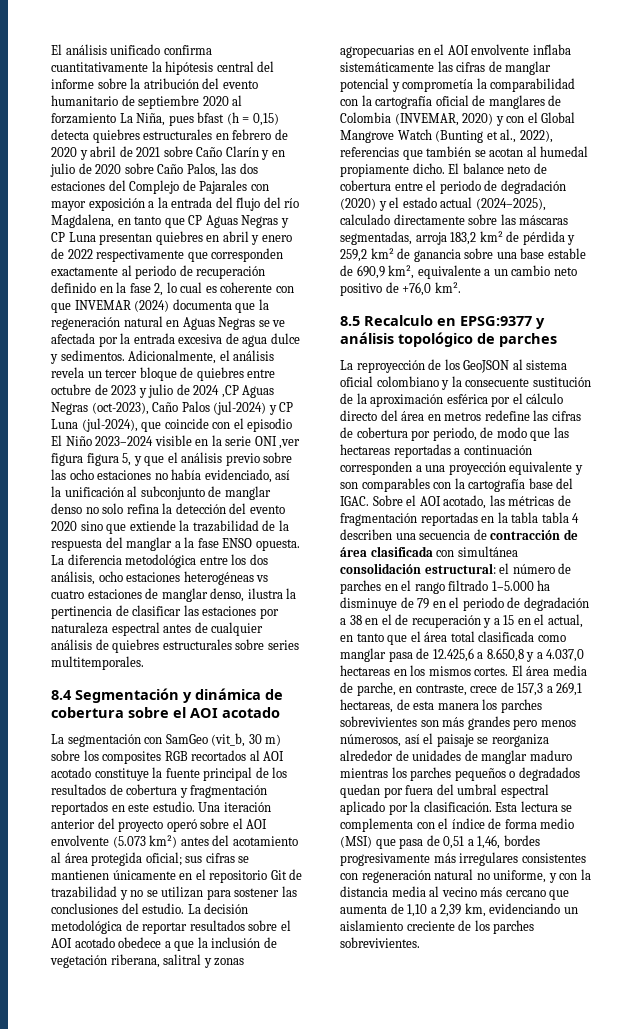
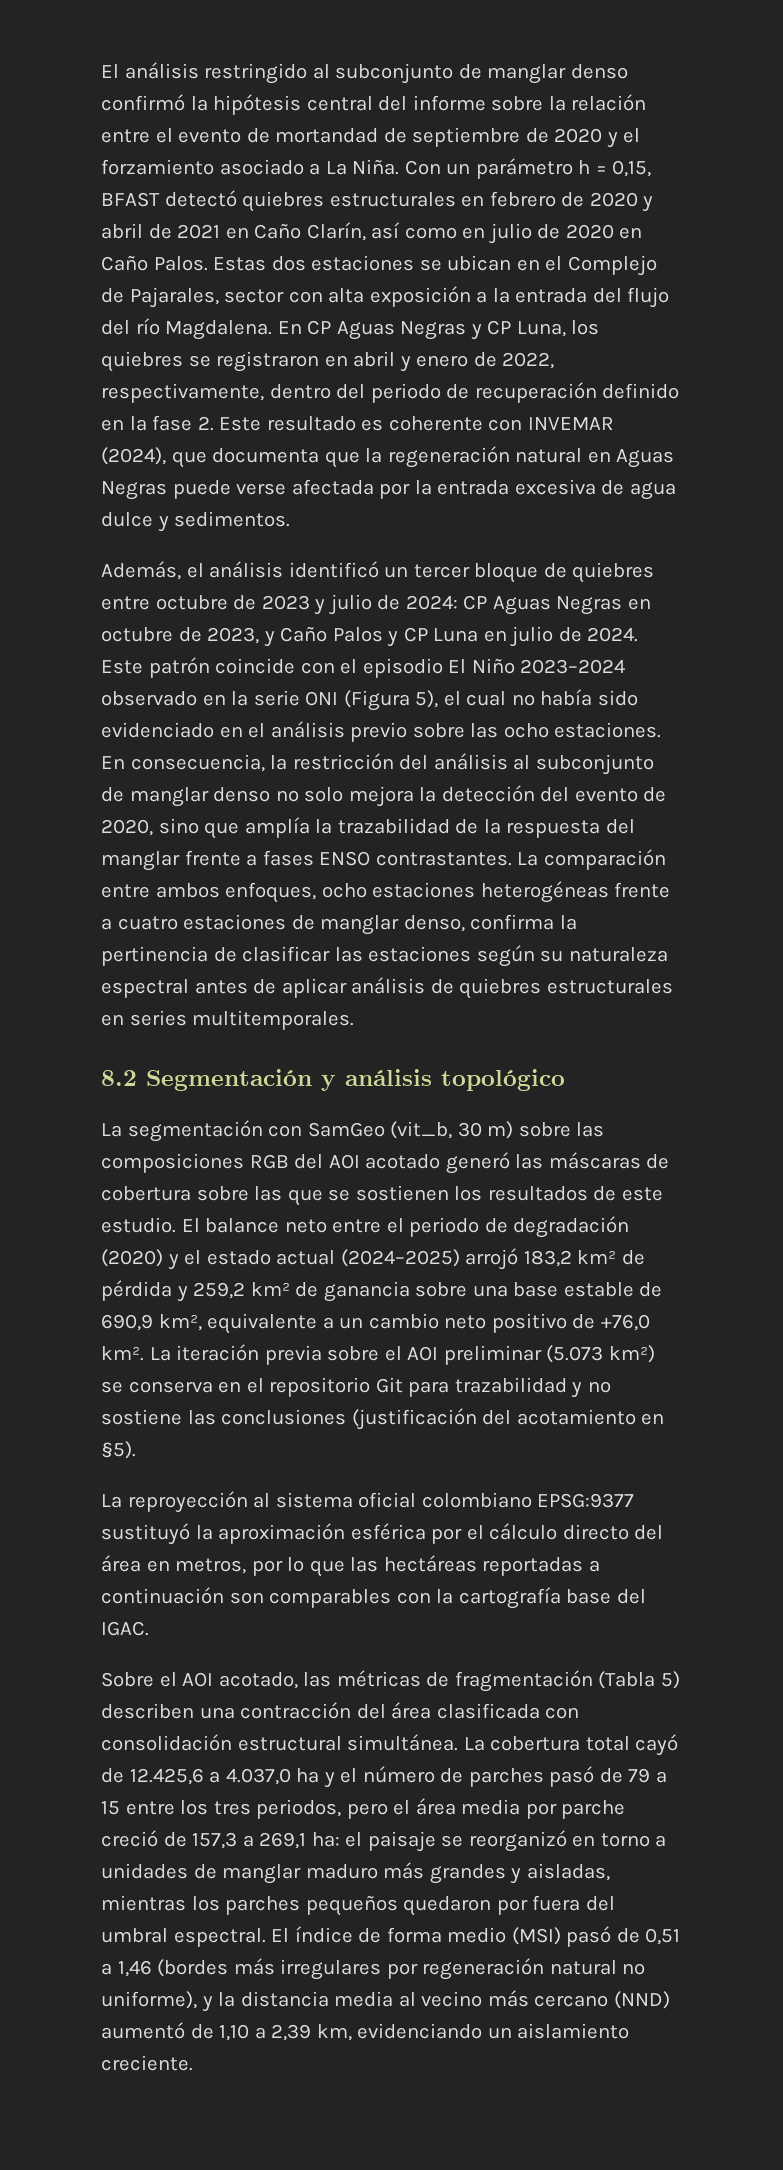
- El análisis unificado confirma cuantitativamente la hipótesis central del informe sobre la atribución del evento humanitario de septiembre 2020 al forzamiento La Niña, pues bfast (h = 0,15) detecta quiebres estructurales en febrero de 2020 y abril de 2021 sobre Caño Clarín y en julio de 2020 sobre Caño Palos, las dos estaciones del Complejo de Pajarales con mayor exposición a la entrada del flujo del río Magdalena, en tanto que CP Aguas Negras y CP Luna presentan quiebres en abril y enero de 2022 respectivamente que corresponden exactamente al periodo de recuperación definido en la fase 2, lo cual es coherente con que INVEMAR (2024) documenta que la regeneración natural en Aguas Negras se ve afectada por la entrada excesiva de agua dulce y sedimentos. Adicionalmente, el análisis revela un tercer bloque de quiebres entre octubre de 2023 y julio de 2024 ,CP Aguas Negras (oct-2023), Caño Palos (jul-2024) y CP Luna (jul-2024), que coincide con el episodio El Niño 2023–2024 visible en la serie ONI ,ver figura figura 5, y que el análisis previo sobre las ocho estaciones no había evidenciado, así la unificación al subconjunto de manglar denso no solo refina la detección del evento 2020 sino que extiende la trazabilidad de la respuesta del manglar a la fase ENSO opuesta. La diferencia metodológica entre los dos análisis, ocho estaciones heterogéneas vs cuatro estaciones de manglar denso, ilustra la pertinencia de clasificar las estaciones por naturaleza espectral antes de cualquier análisis de quiebres estructurales sobre series multitemporales.
+ El análisis restringido al subconjunto de manglar denso confirmó la hipótesis central del informe sobre la relación entre el evento de mortandad de septiembre de 2020 y el forzamiento asociado a La Niña. Con un parámetro h = 0,15, BFAST detectó quiebres estructurales en febrero de 2020 y abril de 2021 en Caño Clarín, así como en julio de 2020 en Caño Palos. Estas dos estaciones se ubican en el Complejo de Pajarales, sector con alta exposición a la entrada del flujo del río Magdalena. En CP Aguas Negras y CP Luna, los quiebres se registraron en abril y enero de 2022, respectivamente, dentro del periodo de recuperación definido en la fase 2. Este resultado es coherente con INVEMAR (2024), que documenta que la regeneración natural en Aguas Negras puede verse afectada por la entrada excesiva de agua dulce y sedimentos.
+ Además, el análisis identificó un tercer bloque de quiebres entre octubre de 2023 y julio de 2024: CP Aguas Negras en octubre de 2023, y Caño Palos y CP Luna en julio de 2024. Este patrón coincide con el episodio El Niño 2023–2024 observado en la serie ONI (Figura 5), el cual no había sido evidenciado en el análisis previo sobre las ocho estaciones. En consecuencia, la restricción del análisis al subconjunto de manglar denso no solo mejora la detección del evento de 2020, sino que amplía la trazabilidad de la respuesta del manglar frente a fases ENSO contrastantes. La comparación entre ambos enfoques, ocho estaciones heterogéneas frente a cuatro estaciones de manglar denso, confirma la pertinencia de clasificar las estaciones según su naturaleza espectral antes de aplicar análisis de quiebres estructurales en series multitemporales.
- 8.4 Segmentación y dinámica de cobertura sobre el AOI acotado
+ 8.2 Segmentación y análisis topológico
- La segmentación con SamGeo (vit_b, 30 m) sobre los composites RGB recortados al AOI acotado constituye la fuente principal de los resultados de cobertura y fragmentación reportados en este estudio. Una iteración anterior del proyecto operó sobre el AOI envolvente (5.073 km²) antes del acotamiento al área protegida oficial; sus cifras se mantienen únicamente en el repositorio Git de trazabilidad y no se utilizan para sostener las conclusiones del estudio. La decisión metodológica de reportar resultados sobre el AOI acotado obedece a que la inclusión de vegetación riberana, salitral y zonas agropecuarias en el AOI envolvente inflaba sistemáticamente las cifras de manglar potencial y comprometía la comparabilidad con la cartografía oficial de manglares de Colombia (INVEMAR, 2020) y con el Global Mangrove Watch (Bunting et al., 2022), referencias que también se acotan al humedal propiamente dicho.
+ La segmentación con SamGeo (vit_b, 30 m) sobre las composiciones RGB del AOI acotado generó las máscaras de cobertura sobre las que se sostienen los resultados de este estudio.
- El balance neto de cobertura entre el periodo de degradación (2020) y el estado actual (2024–2025), calculado directamente sobre las máscaras segmentadas, arroja 183,2 km² de pérdida y 259,2 km² de ganancia sobre una base estable de 690,9 km², equivalente a un cambio neto positivo de +76,0 km².
- 8.5 Recalculo en EPSG:9377 y análisis topológico de parches
+ El balance neto entre el periodo de degradación (2020) y el estado actual (2024–2025) arrojó 183,2 km² de pérdida y 259,2 km² de ganancia sobre una base estable de 690,9 km², equivalente a un cambio neto positivo de +76,0 km². La iteración previa sobre el AOI preliminar (5.073 km²) se conserva en el repositorio Git para trazabilidad y no sostiene las conclusiones (justificación del acotamiento en §5).
- La reproyección de los GeoJSON al sistema oficial colombiano y la consecuente sustitución de la aproximación esférica por el cálculo directo del área en metros redefine las cifras de cobertura por periodo, de modo que las hectareas reportadas a continuación corresponden a una proyección equivalente y son comparables con la cartografía base del IGAC. Sobre el AOI acotado, las métricas de fragmentación reportadas en la tabla tabla 4 describen una secuencia de contracción de área clasificada con simultánea consolidación estructural: el número de parches en el rango filtrado 1–5.000 ha disminuye de 79 en el periodo de degradación a 38 en el de recuperación y a 15 en el actual, en tanto que el área total clasificada como manglar pasa de 12.425,6 a 8.650,8 y a 4.037,0 hectareas en los mismos cortes. El área media de parche, en contraste, crece de 157,3 a 269,1 hectareas, de esta manera los parches sobrevivientes son más grandes pero menos númerosos, así el paisaje se reorganiza alrededor de unidades de manglar maduro mientras los parches pequeños o degradados quedan por fuera del umbral espectral aplicado por la clasificación. Esta lectura se complementa con el índice de forma medio (MSI) que pasa de 0,51 a 1,46, bordes progresivamente más irregulares consistentes con regeneración natural no uniforme, y con la distancia media al vecino más cercano que aumenta de 1,10 a 2,39 km, evidenciando un aislamiento creciente de los parches sobrevivientes.
+ La reproyección al sistema oficial colombiano EPSG:9377 sustituyó la aproximación esférica por el cálculo directo del área en metros, por lo que las hectáreas reportadas a continuación son comparables con la cartografía base del IGAC.
+ Sobre el AOI acotado, las métricas de fragmentación (Tabla 5) describen una contracción del área clasificada con consolidación estructural simultánea. La cobertura total cayó de 12.425,6 a 4.037,0 ha y el número de parches pasó de 79 a 15 entre los tres periodos, pero el área media por parche creció de 157,3 a 269,1 ha: el paisaje se reorganizó en torno a unidades de manglar maduro más grandes y aisladas, mientras los parches pequeños quedaron por fuera del umbral espectral. El índice de forma medio (MSI) pasó de 0,51 a 1,46 (bordes más irregulares por regeneración natural no uniforme), y la distancia media al vecino más cercano (NND) aumentó de 1,10 a 2,39 km, evidenciando un aislamiento creciente.

